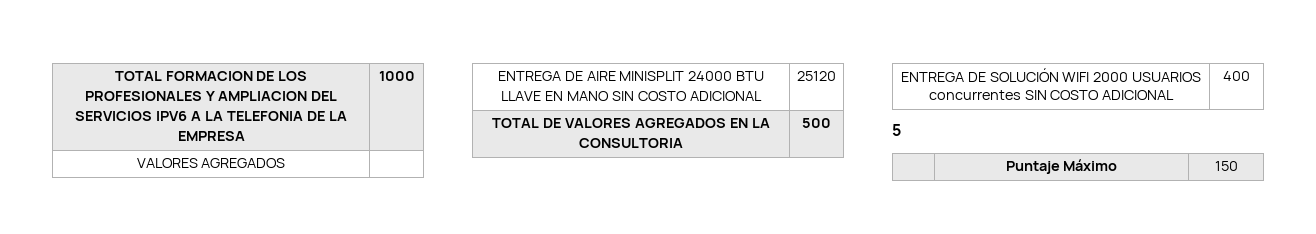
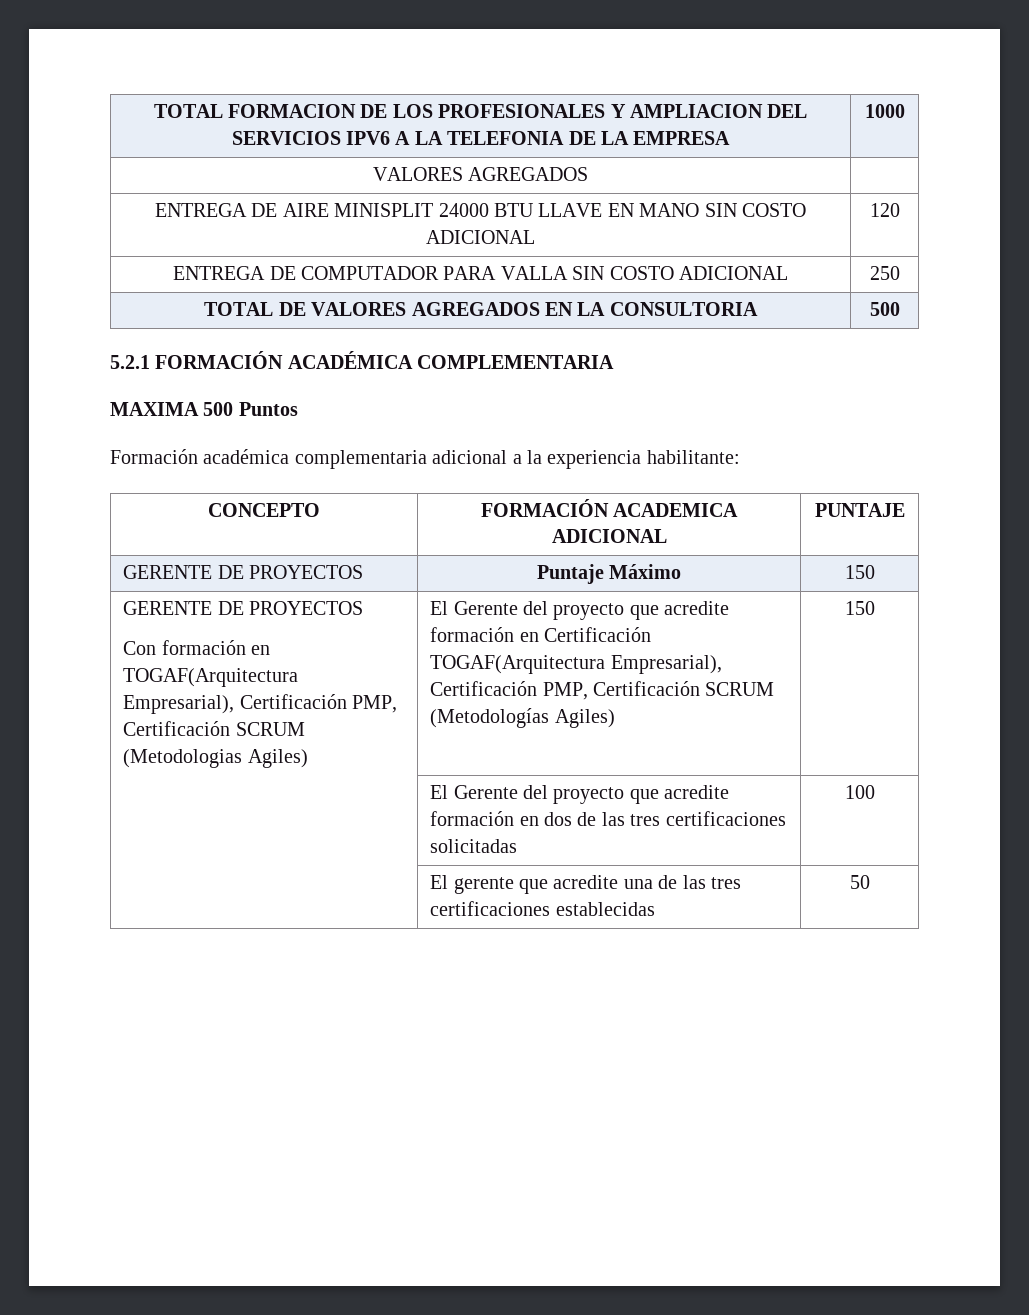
- ENTREGA DE AIRE MINISPLIT 24000 BTU LLAVE EN MANO SIN COSTO ADICIONAL | 25120
+ ENTREGA DE AIRE MINISPLIT 24000 BTU LLAVE EN MANO SIN COSTO ADICIONAL | 120
+ ENTREGA DE COMPUTADOR PARA VALLA SIN COSTO ADICIONAL | 250
- ENTREGA DE SOLUCIÓN WIFI 2000 USUARIOS concurrentes SIN COSTO ADICIONAL | 400
- 5
- | Puntaje Máximo | 150
+ 5.2.1 FORMACIÓN ACADÉMICA COMPLEMENTARIA
+ MAXIMA 500 Puntos
+ Formación académica complementaria adicional a la experiencia habilitante:
+ CONCEPTO | FORMACIÓN ACADEMICA ADICIONAL | PUNTAJE
+ GERENTE DE PROYECTOS | Puntaje Máximo | 150
+ GERENTE DE PROYECTOS
+ Con formación en TOGAF(Arquitectura Empresarial), Certificación PMP, Certificación SCRUM (Metodologias Agiles) | El Gerente del proyecto que acredite formación en Certificación TOGAF(Arquitectura Empresarial), Certificación PMP, Certificación SCRUM (Metodologías Agiles) | 150
+ | El Gerente del proyecto que acredite formación en dos de las tres certificaciones solicitadas | 100
+ | El gerente que acredite una de las tres certificaciones establecidas | 50

